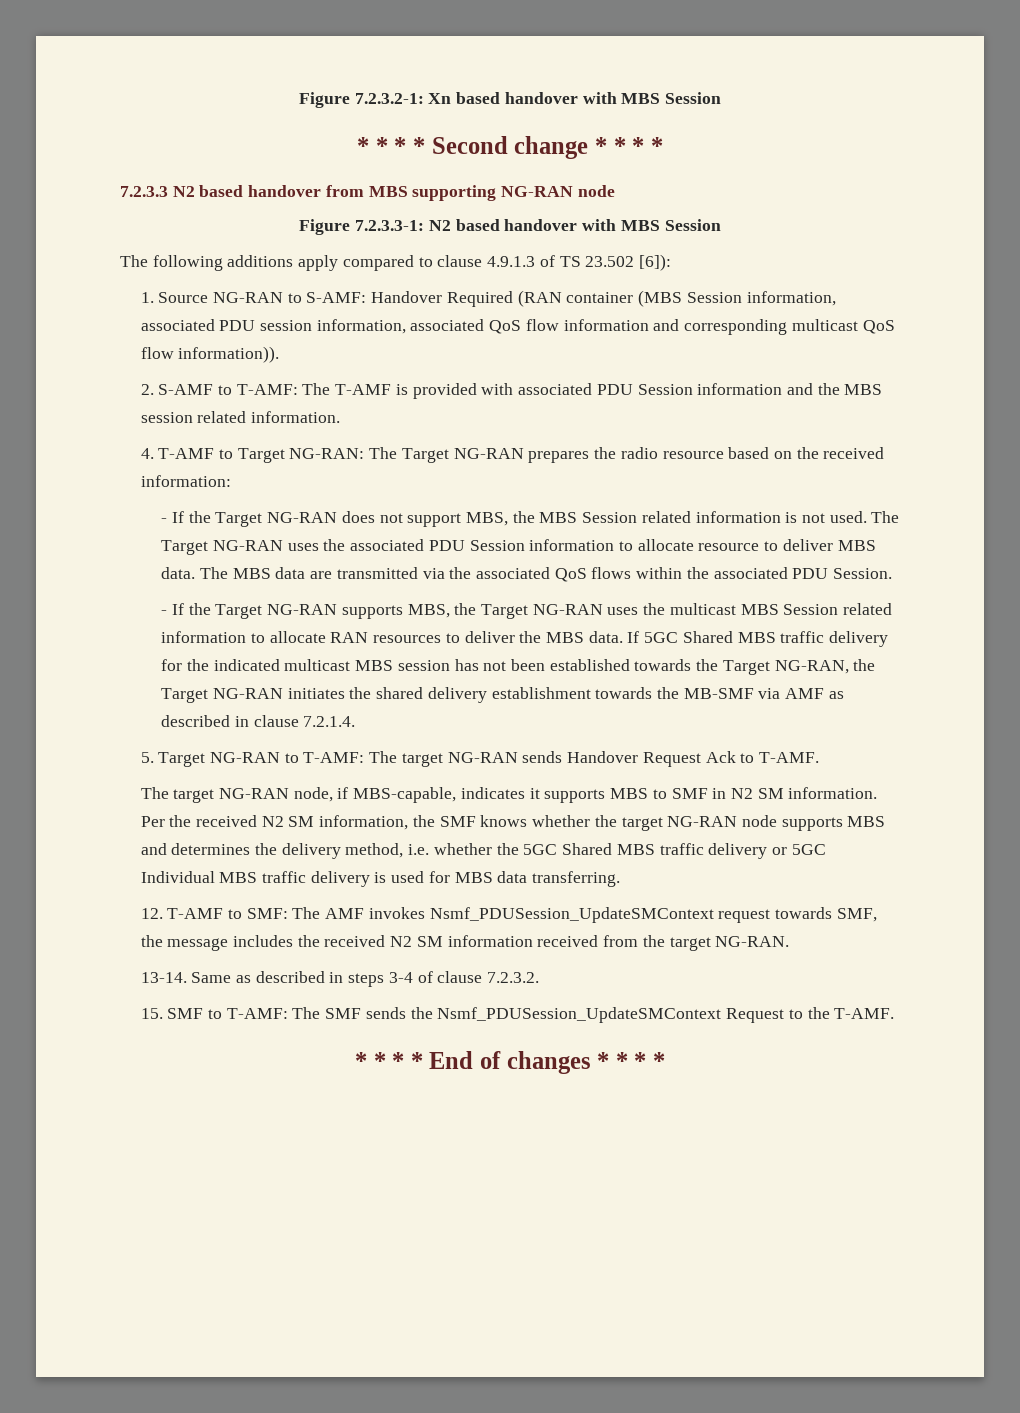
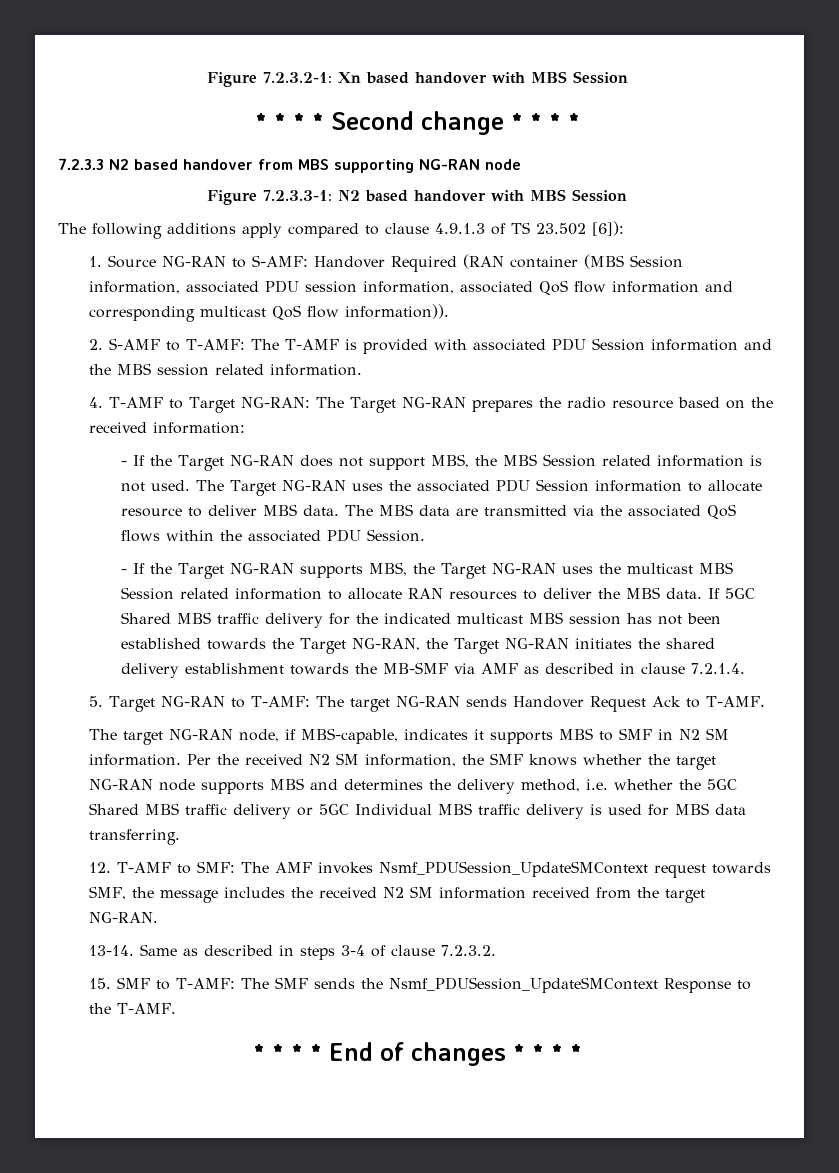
- 15. SMF to T-AMF: The SMF sends the Nsmf_PDUSession_UpdateSMContext Request to the T-AMF.
+ 15. SMF to T-AMF: The SMF sends the Nsmf_PDUSession_UpdateSMContext Response to the T-AMF.

